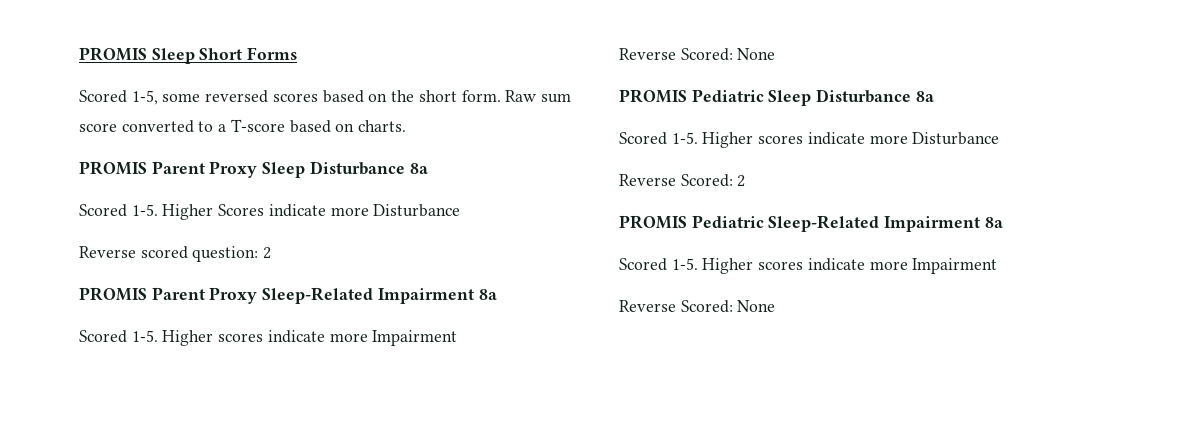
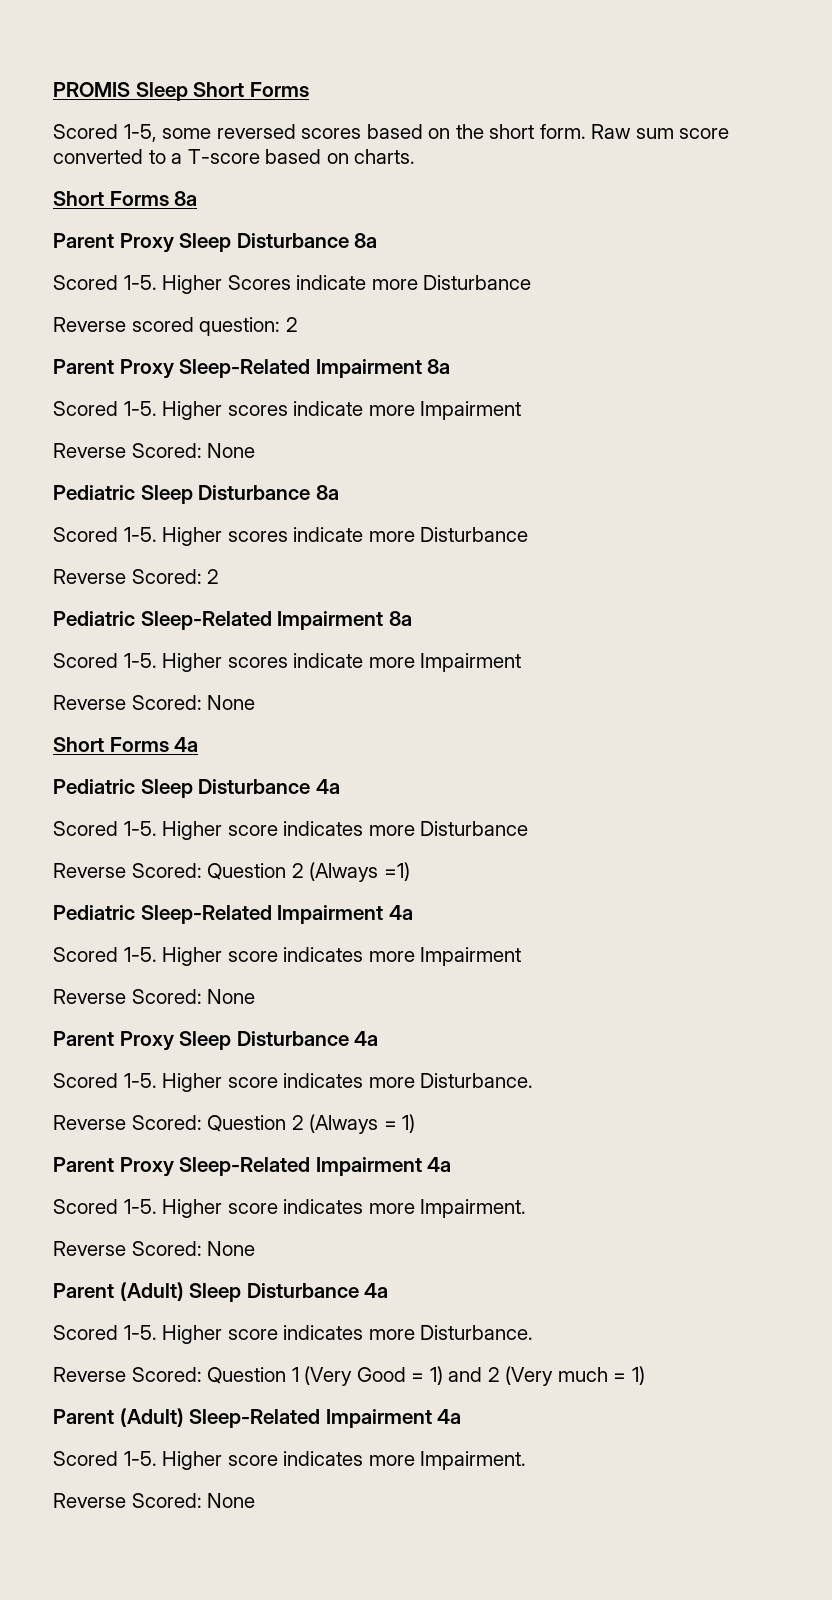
- PROMIS Parent Proxy Sleep Disturbance 8a
+ Short Forms 8a
+ Parent Proxy Sleep Disturbance 8a
- PROMIS Parent Proxy Sleep-Related Impairment 8a
+ Parent Proxy Sleep-Related Impairment 8a
- PROMIS Pediatric Sleep Disturbance 8a
+ Pediatric Sleep Disturbance 8a
- PROMIS Pediatric Sleep-Related Impairment 8a
+ Pediatric Sleep-Related Impairment 8a
+ Short Forms 4a
+ Pediatric Sleep Disturbance 4a
+ Scored 1-5. Higher score indicates more Disturbance
+ Reverse Scored: Question 2 (Always =1)
+ Pediatric Sleep-Related Impairment 4a
+ Scored 1-5. Higher score indicates more Impairment
+ Reverse Scored: None
+ Parent Proxy Sleep Disturbance 4a
+ Scored 1-5. Higher score indicates more Disturbance.
+ Reverse Scored: Question 2 (Always = 1)
+ Parent Proxy Sleep-Related Impairment 4a
+ Scored 1-5. Higher score indicates more Impairment.
+ Reverse Scored: None
+ Parent (Adult) Sleep Disturbance 4a
+ Scored 1-5. Higher score indicates more Disturbance.
+ Reverse Scored: Question 1 (Very Good = 1) and 2 (Very much = 1)
+ Parent (Adult) Sleep-Related Impairment 4a
+ Scored 1-5. Higher score indicates more Impairment.
+ Reverse Scored: None

